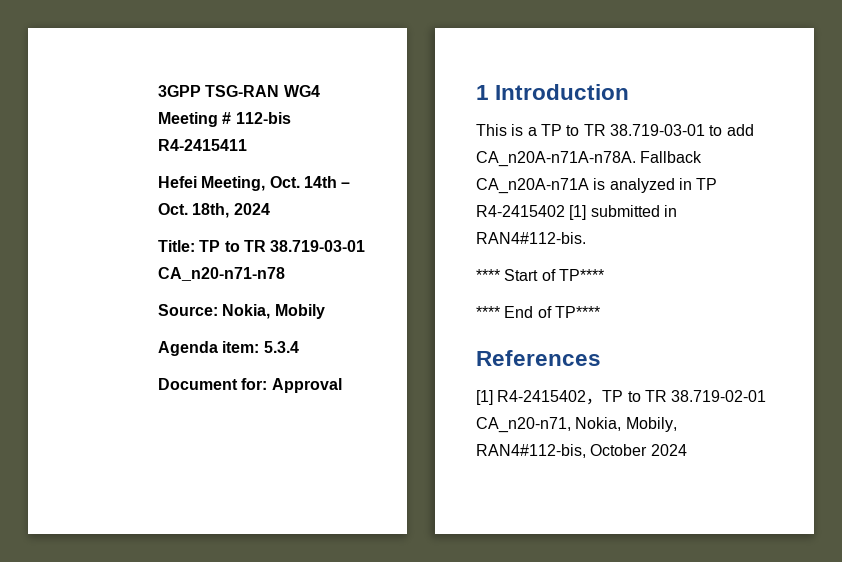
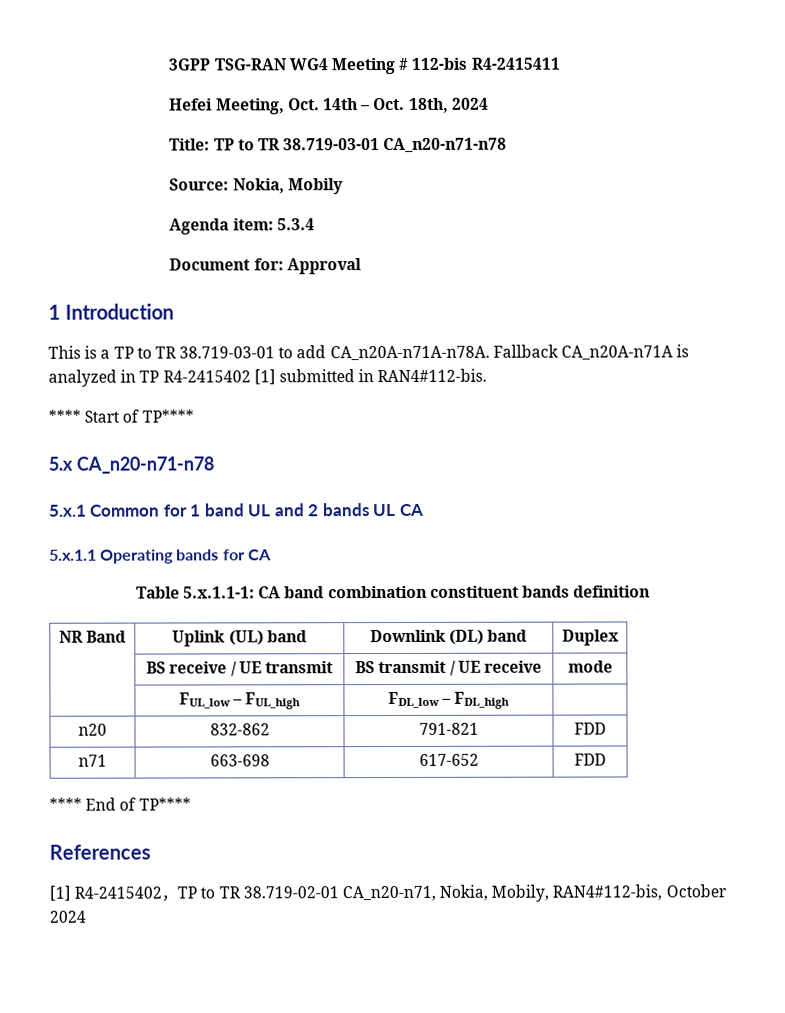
+ 5.x CA_n20-n71-n78
+ 5.x.1 Common for 1 band UL and 2 bands UL CA
+ 5.x.1.1 Operating bands for CA
+ Table 5.x.1.1-1: CA band combination constituent bands definition
+ NR Band | Uplink (UL) band | Downlink (DL) band | Duplex
+ | BS receive / UE transmit | BS transmit / UE receive | mode
+ | FUL_low – FUL_high | FDL_low – FDL_high |
+ n20 | 832-862 | 791-821 | FDD
+ n71 | 663-698 | 617-652 | FDD

